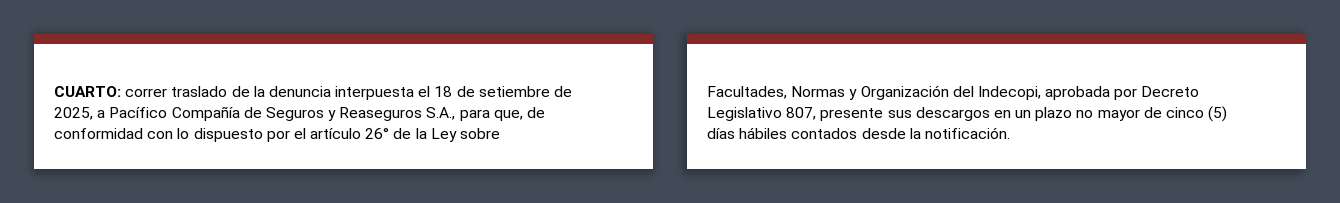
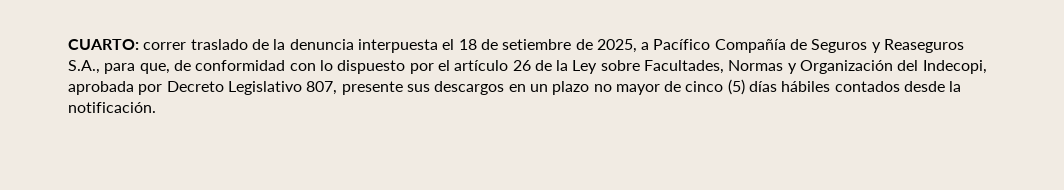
- correr traslado de la denuncia interpuesta el 18 de setiembre de 2025, a Pacífico Compañía de Seguros y Reaseguros S.A., para que, de conformidad con lo dispuesto por el artículo 26° de la Ley sobre Facultades, Normas y Organización del Indecopi, aprobada por Decreto Legislativo 807, presente sus descargos en un plazo no mayor de cinco (5) días hábiles contados desde la notificación.
+ correr traslado de la denuncia interpuesta el 18 de setiembre de 2025, a Pacífico Compañía de Seguros y Reaseguros S.A., para que, de conformidad con lo dispuesto por el artículo 26 de la Ley sobre Facultades, Normas y Organización del Indecopi, aprobada por Decreto Legislativo 807, presente sus descargos en un plazo no mayor de cinco (5) días hábiles contados desde la notificación.

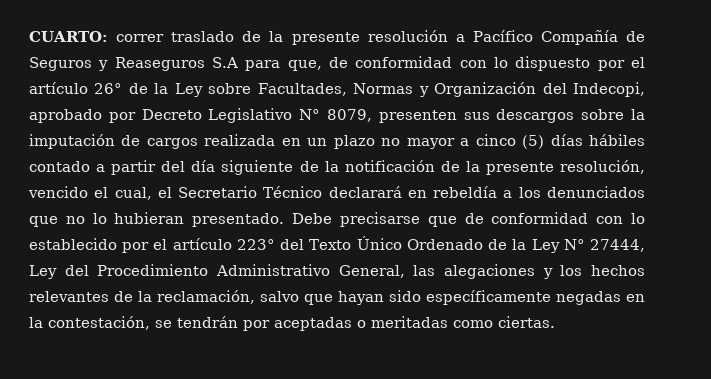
- CUARTO: correr traslado de la denuncia interpuesta el 18 de setiembre de 2025, a Pacífico Compañía de Seguros y Reaseguros S.A., para que, de conformidad con lo dispuesto por el artículo 26 de la Ley sobre Facultades, Normas y Organización del Indecopi, aprobada por Decreto Legislativo 807, presente sus descargos en un plazo no mayor de cinco (5) días hábiles contados desde la notificación.
+ CUARTO: correr traslado de la presente resolución a Pacífico Compañía de Seguros y Reaseguros S.A para que, de conformidad con lo dispuesto por el artículo 26° de la Ley sobre Facultades, Normas y Organización del Indecopi, aprobado por Decreto Legislativo N° 8079, presenten sus descargos sobre la imputación de cargos realizada en un plazo no mayor a cinco (5) días hábiles contado a partir del día siguiente de la notificación de la presente resolución, vencido el cual, el Secretario Técnico declarará en rebeldía a los denunciados que no lo hubieran presentado. Debe precisarse que de conformidad con lo establecido por el artículo 223° del Texto Único Ordenado de la Ley N° 27444, Ley del Procedimiento Administrativo General, las alegaciones y los hechos relevantes de la reclamación, salvo que hayan sido específicamente negadas en la contestación, se tendrán por aceptadas o meritadas como ciertas.

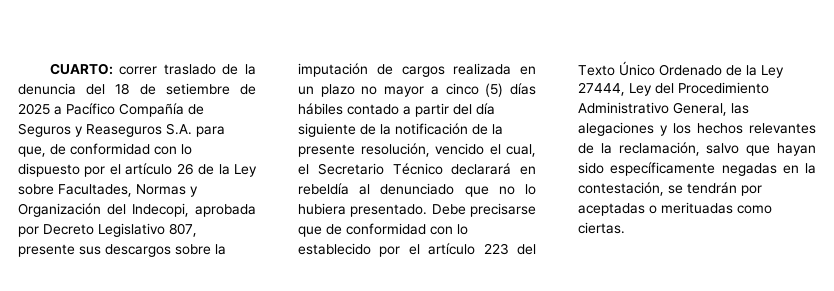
- correr traslado de la presente resolución a Pacífico Compañía de Seguros y Reaseguros S.A para que, de conformidad con lo dispuesto por el artículo 26° de la Ley sobre Facultades, Normas y Organización del Indecopi, aprobado por Decreto Legislativo N° 8079, presenten sus descargos sobre la imputación de cargos realizada en un plazo no mayor a cinco (5) días hábiles contado a partir del día siguiente de la notificación de la presente resolución, vencido el cual, el Secretario Técnico declarará en rebeldía a los denunciados que no lo hubieran presentado.
+ correr traslado de la denuncia del 18 de setiembre de 2025 a Pacífico Compañía de Seguros y Reaseguros S.A. para que, de conformidad con lo dispuesto por el artículo 26 de la Ley sobre Facultades, Normas y Organización del Indecopi, aprobada por Decreto Legislativo 807, presente sus descargos sobre la imputación de cargos realizada en un plazo no mayor a cinco (5) días hábiles contado a partir del día siguiente de la notificación de la presente resolución, vencido el cual, el Secretario Técnico declarará en rebeldía al denunciado que no lo hubiera presentado.
- Debe precisarse que de conformidad con lo establecido por el artículo 223° del Texto Único Ordenado de la Ley N° 27444, Ley del Procedimiento Administrativo General, las alegaciones y los hechos relevantes de la reclamación, salvo que hayan sido específicamente negadas en la contestación, se tendrán por aceptadas o meritadas como ciertas.
+ Debe precisarse que de conformidad con lo establecido por el artículo 223 del Texto Único Ordenado de la Ley 27444, Ley del Procedimiento Administrativo General, las alegaciones y los hechos relevantes de la reclamación, salvo que hayan sido específicamente negadas en la contestación, se tendrán por aceptadas o merituadas como ciertas.

